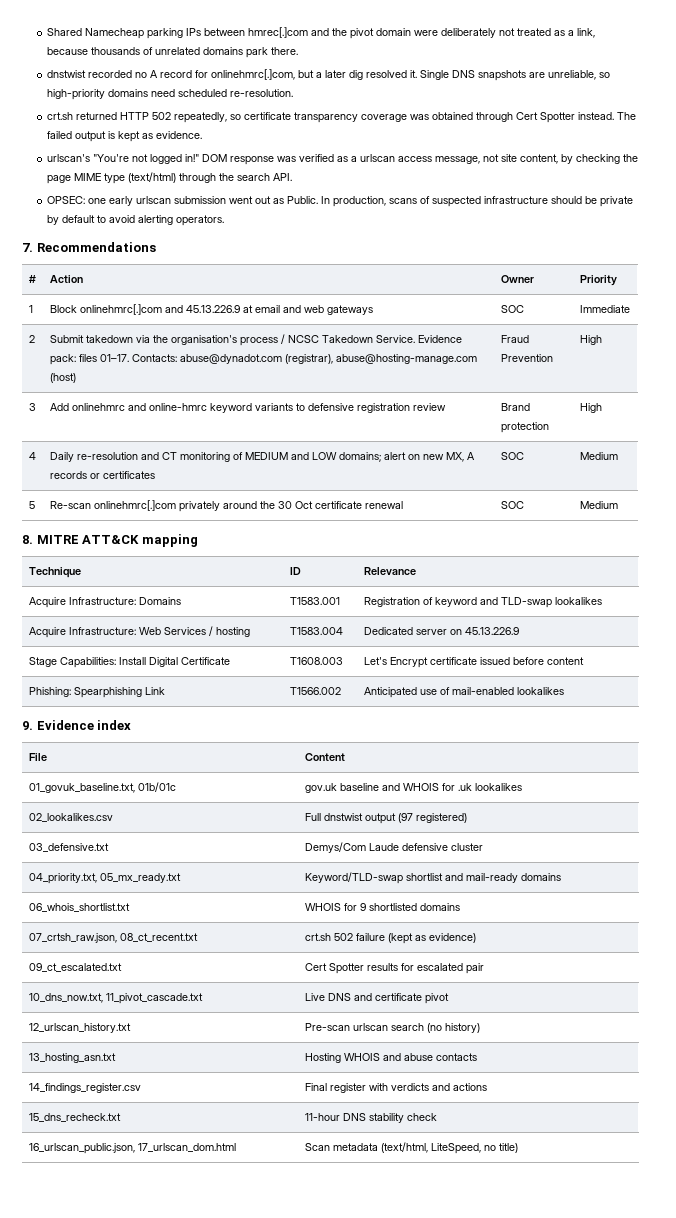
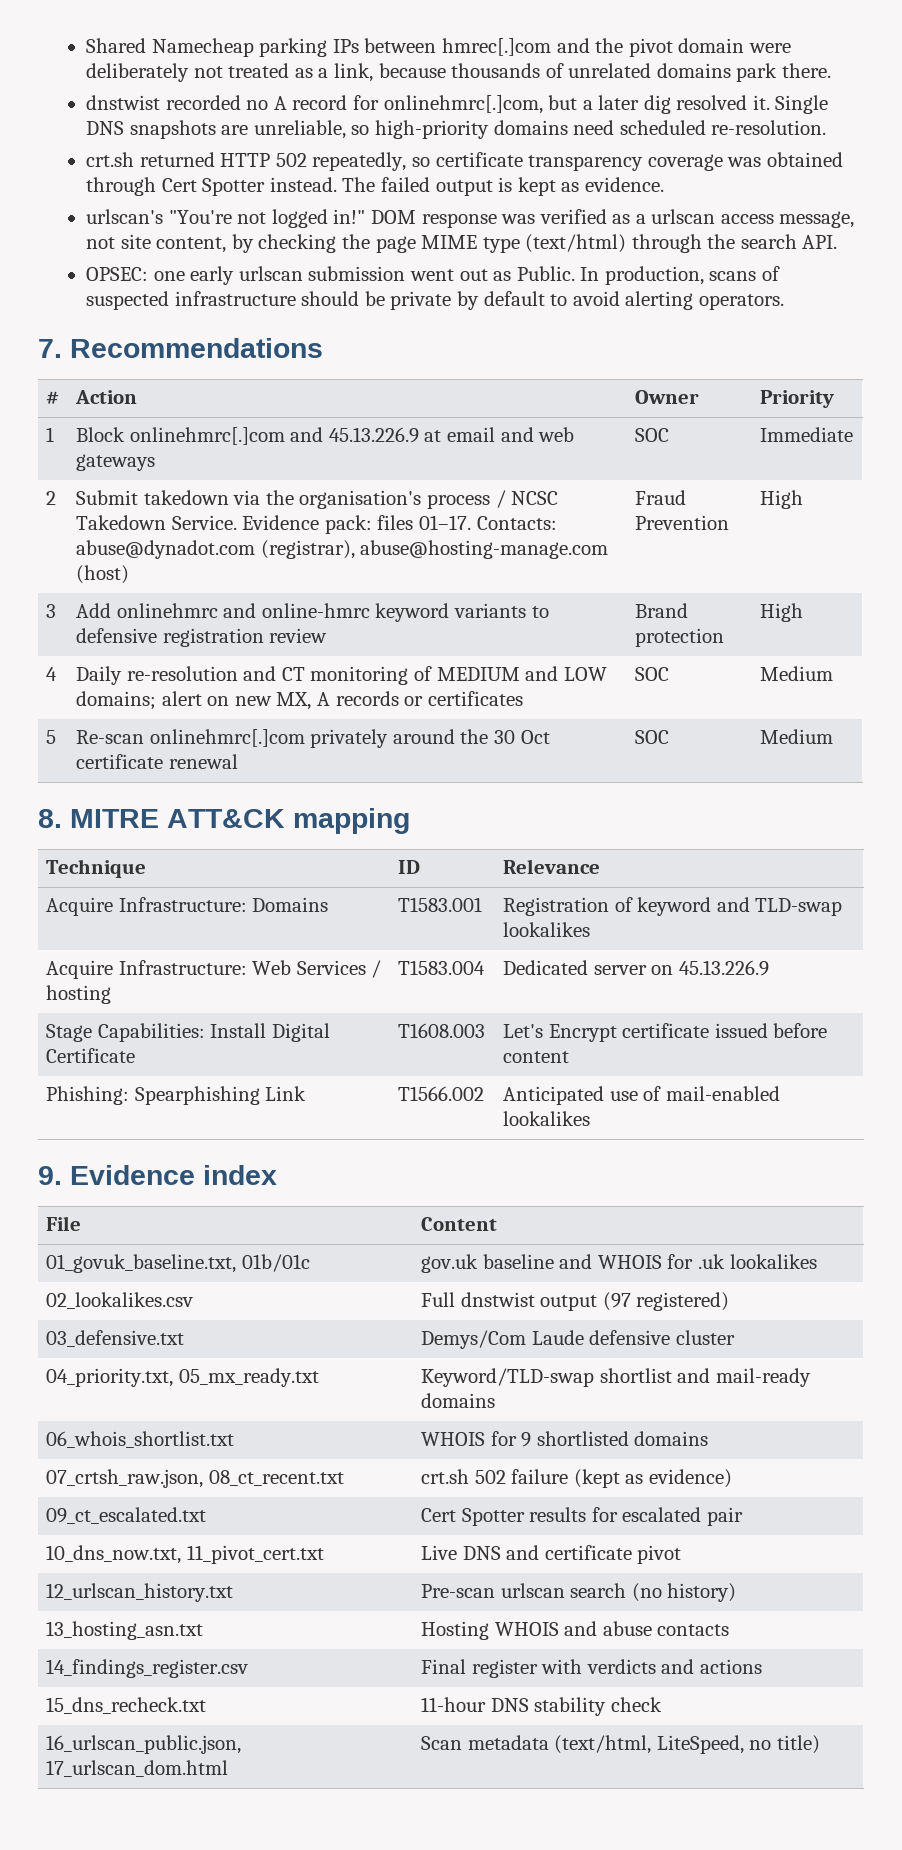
- 10_dns_now.txt, 11_pivot_cascade.txt | Live DNS and certificate pivot
+ 10_dns_now.txt, 11_pivot_cert.txt | Live DNS and certificate pivot

